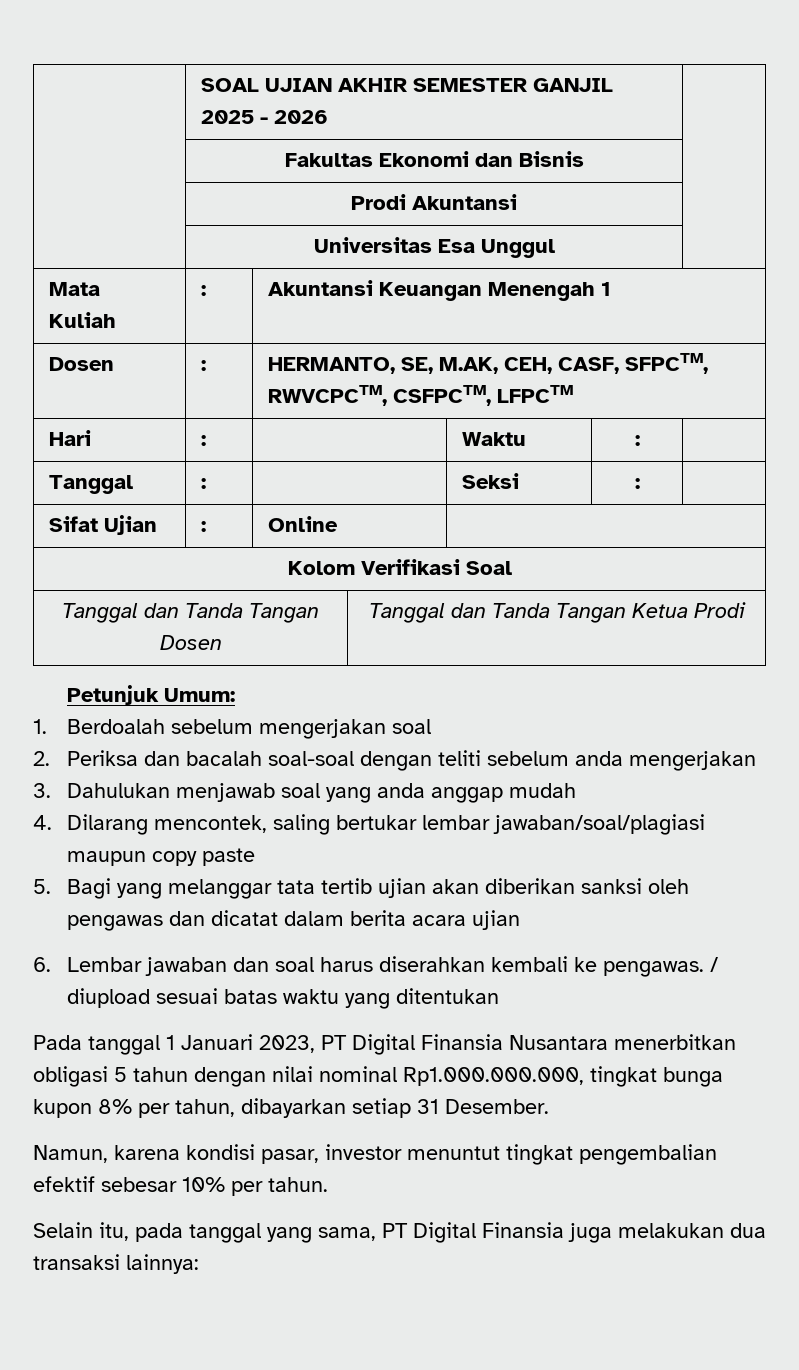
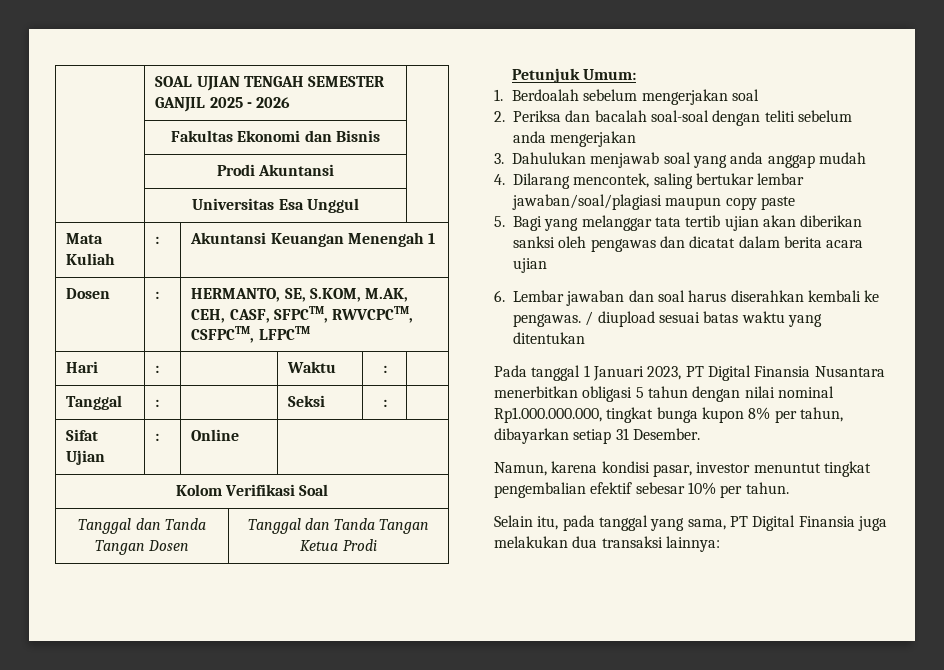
- | SOAL UJIAN AKHIR SEMESTER GANJIL 2025 - 2026 |
+ | SOAL UJIAN TENGAH SEMESTER GANJIL 2025 - 2026 |
- Dosen | : | HERMANTO, SE, M.AK, CEH, CASF, SFPCTM, RWVCPCTM, CSFPCTM, LFPCTM
+ Dosen | : | HERMANTO, SE, S.KOM, M.AK, CEH, CASF, SFPCTM, RWVCPCTM, CSFPCTM, LFPCTM

